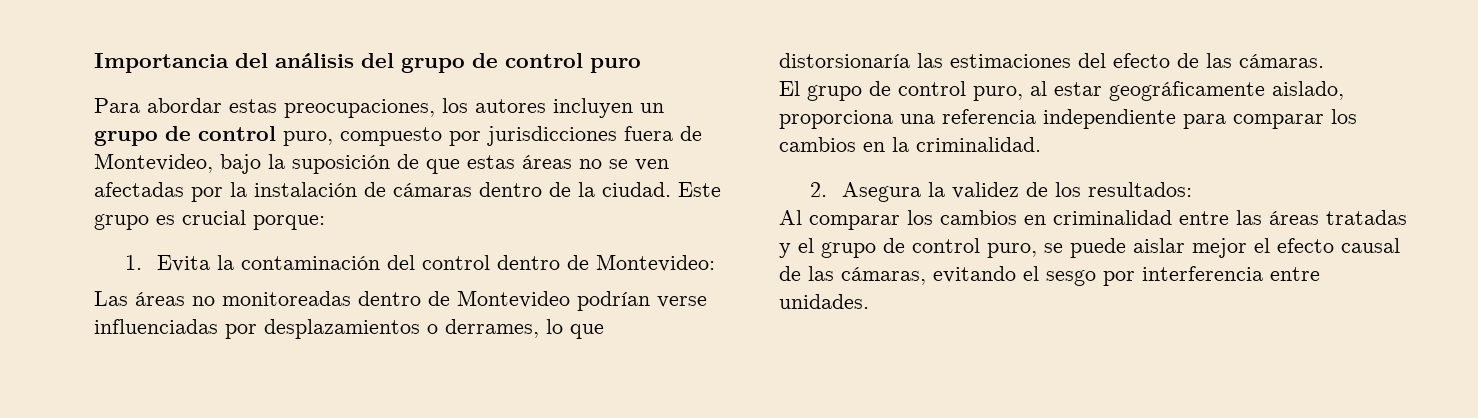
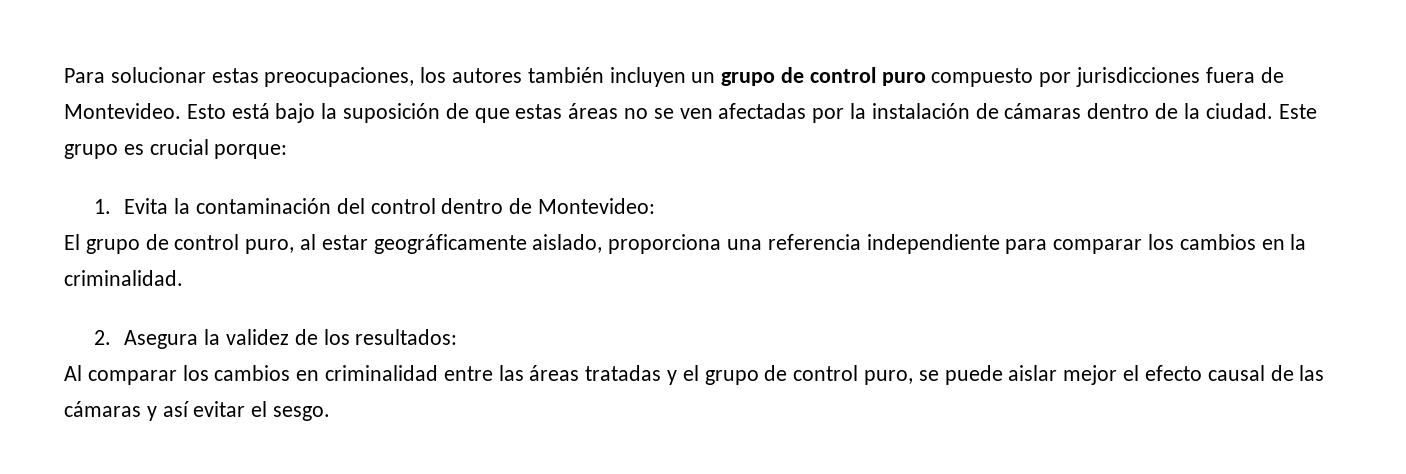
- Importancia del análisis del grupo de control puro
- Para abordar estas preocupaciones, los autores incluyen un grupo de control puro, compuesto por jurisdicciones fuera de Montevideo, bajo la suposición de que estas áreas no se ven afectadas por la instalación de cámaras dentro de la ciudad.
+ Para solucionar estas preocupaciones, los autores también incluyen un grupo de control puro compuesto por jurisdicciones fuera de Montevideo. Esto está bajo la suposición de que estas áreas no se ven afectadas por la instalación de cámaras dentro de la ciudad.
- Las áreas no monitoreadas dentro de Montevideo podrían verse influenciadas por desplazamientos o derrames, lo que distorsionaría las estimaciones del efecto de las cámaras.
- Al comparar los cambios en criminalidad entre las áreas tratadas y el grupo de control puro, se puede aislar mejor el efecto causal de las cámaras, evitando el sesgo por interferencia entre unidades.
+ Al comparar los cambios en criminalidad entre las áreas tratadas y el grupo de control puro, se puede aislar mejor el efecto causal de las cámaras y así evitar el sesgo.

